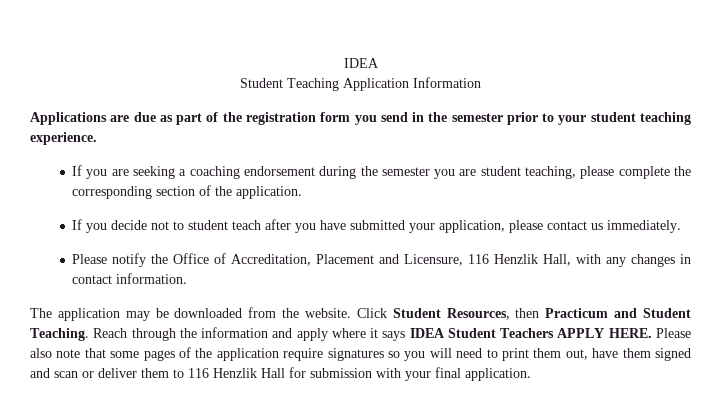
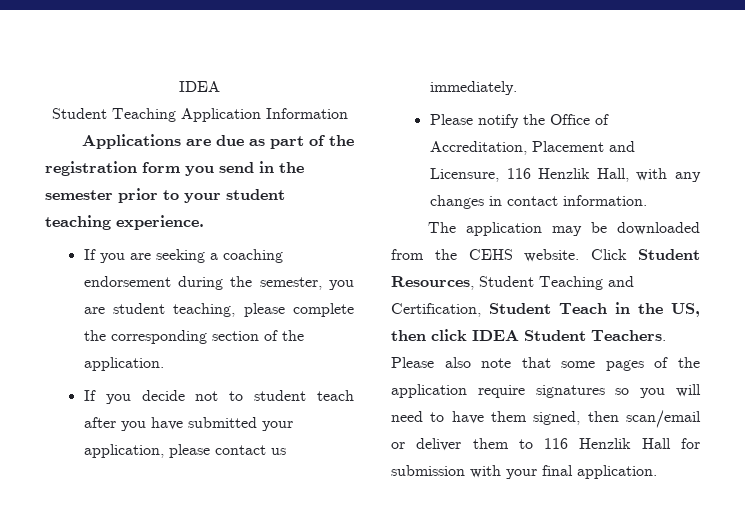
- If you are seeking a coaching endorsement during the semester you are student teaching, please complete the corresponding section of the application.
+ If you are seeking a coaching endorsement during the semester, you are student teaching, please complete the corresponding section of the application.
- The application may be downloaded from the website.
+ The application may be downloaded from the CEHS website.
- Click Student Resources, then Practicum and Student Teaching. Reach through the information and apply where it says IDEA Student Teachers APPLY HERE.
+ Click Student Resources, Student Teaching and Certification, Student Teach in the US, then click IDEA Student Teachers.
- Please also note that some pages of the application require signatures so you will need to print them out, have them signed and scan or deliver them to 116 Henzlik Hall for submission with your final application.
+ Please also note that some pages of the application require signatures so you will need to have them signed, then scan/email or deliver them to 116 Henzlik Hall for submission with your final application.

